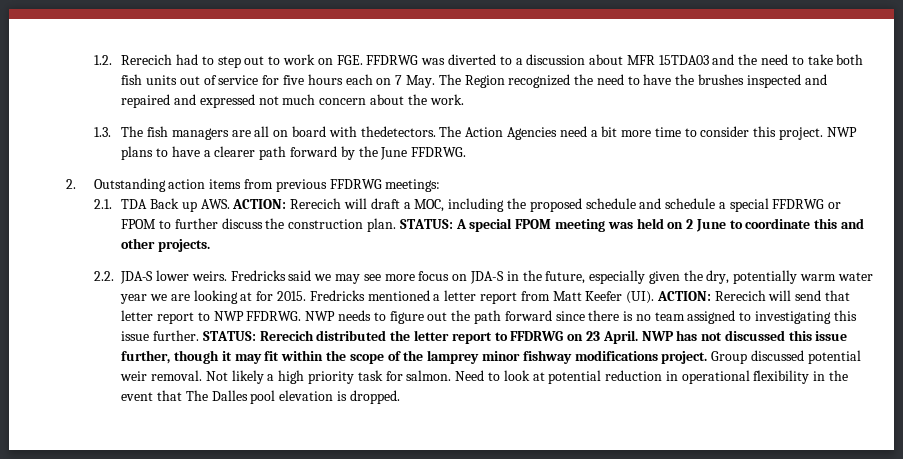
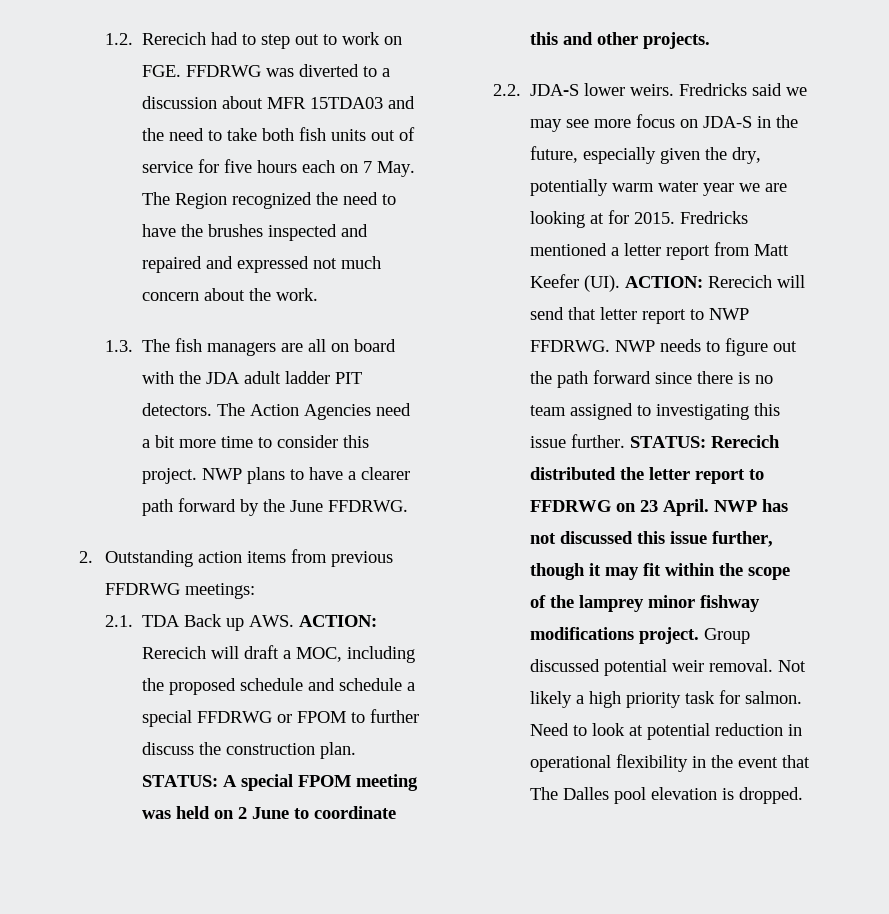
- 1.3. The fish managers are all on board with thedetectors.
+ 1.3. The fish managers are all on board with the JDA adult ladder PIT detectors.

